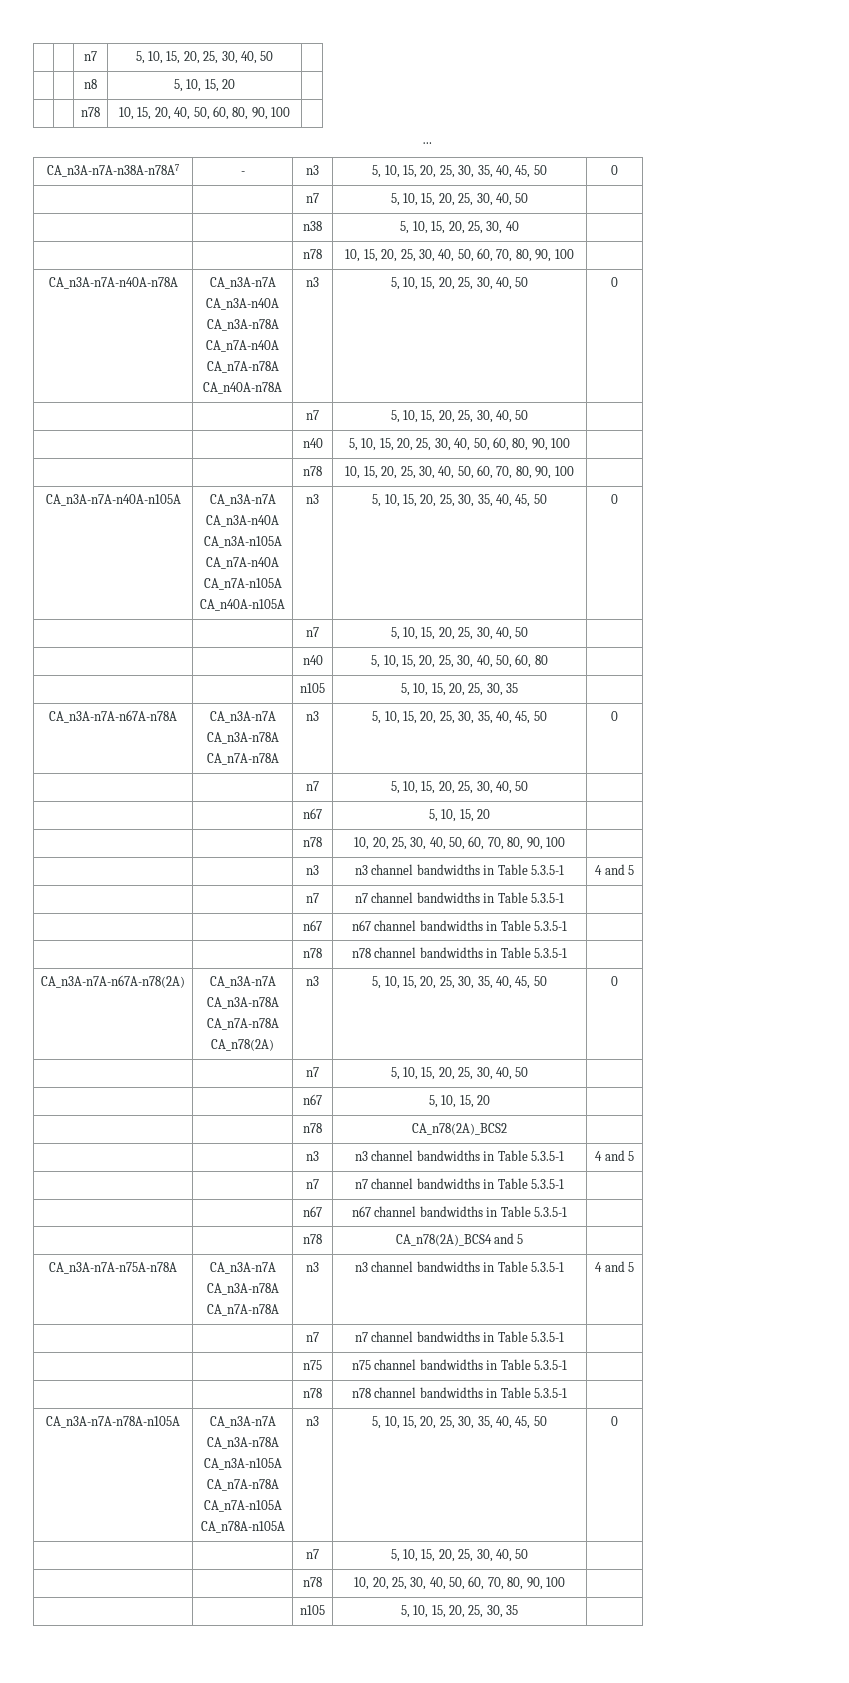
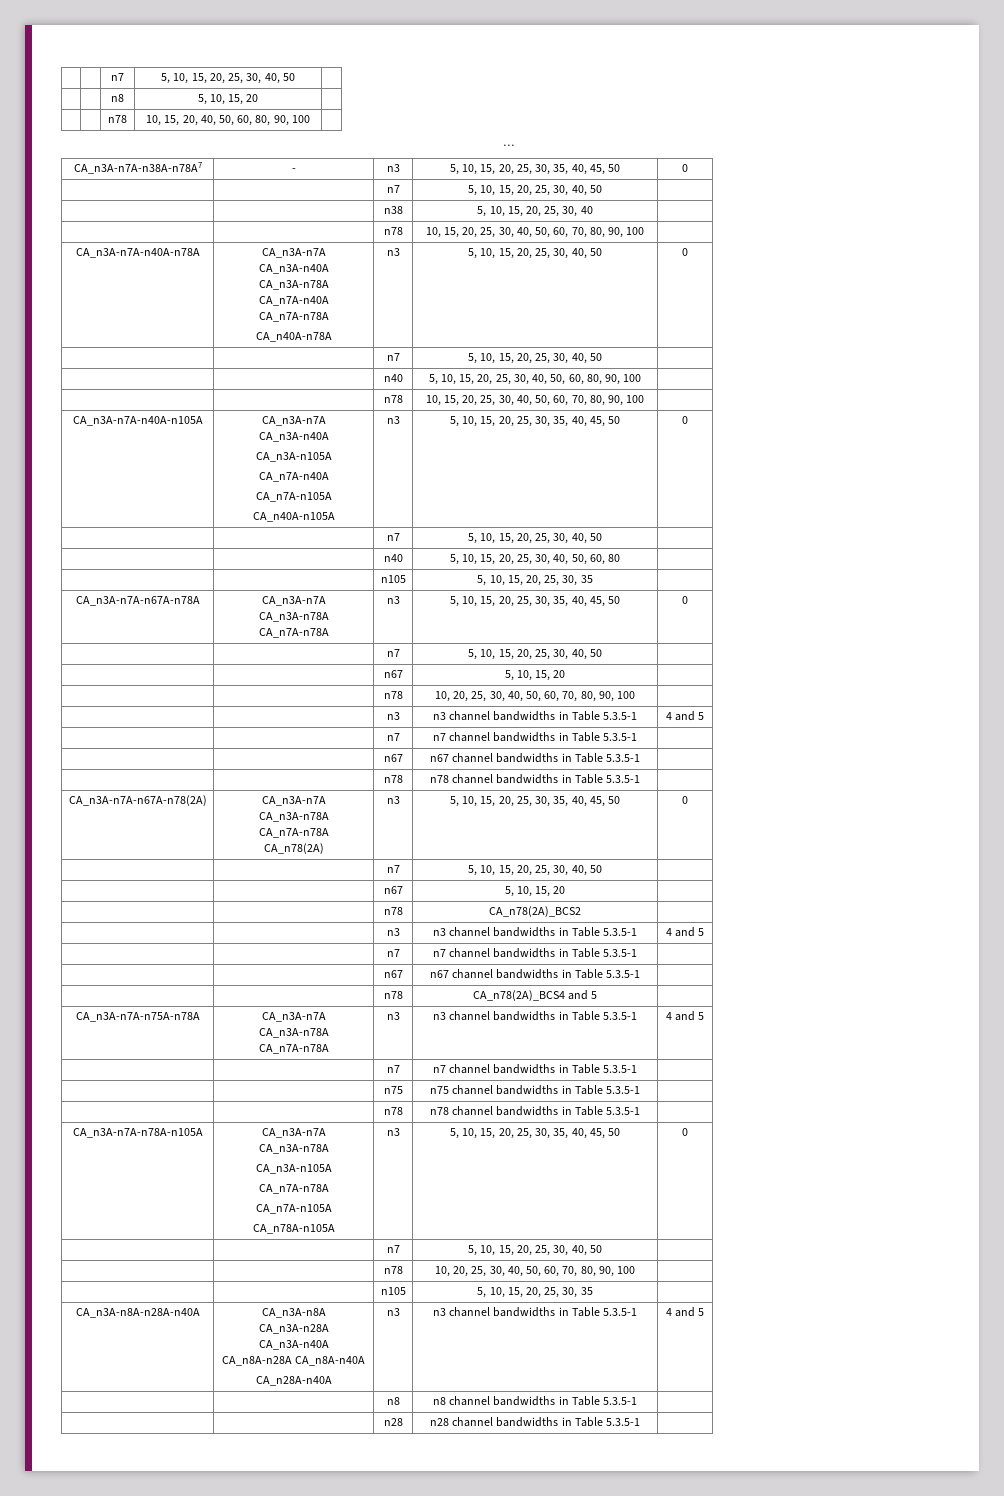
+ CA_n3A-n8A-n28A-n40A | CA_n3A-n8A
+ CA_n3A-n28A
+ CA_n3A-n40A
+ CA_n8A-n28A CA_n8A-n40A
+ CA_n28A-n40A | n3 | n3 channel bandwidths in Table 5.3.5-1 | 4 and 5
+ | | n8 | n8 channel bandwidths in Table 5.3.5-1 |
+ | | n28 | n28 channel bandwidths in Table 5.3.5-1 |

